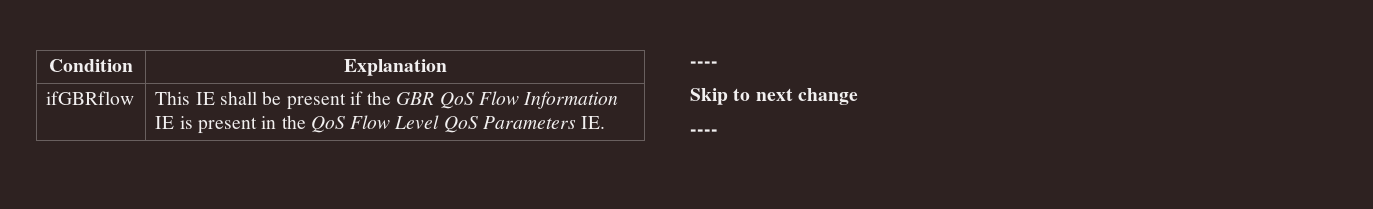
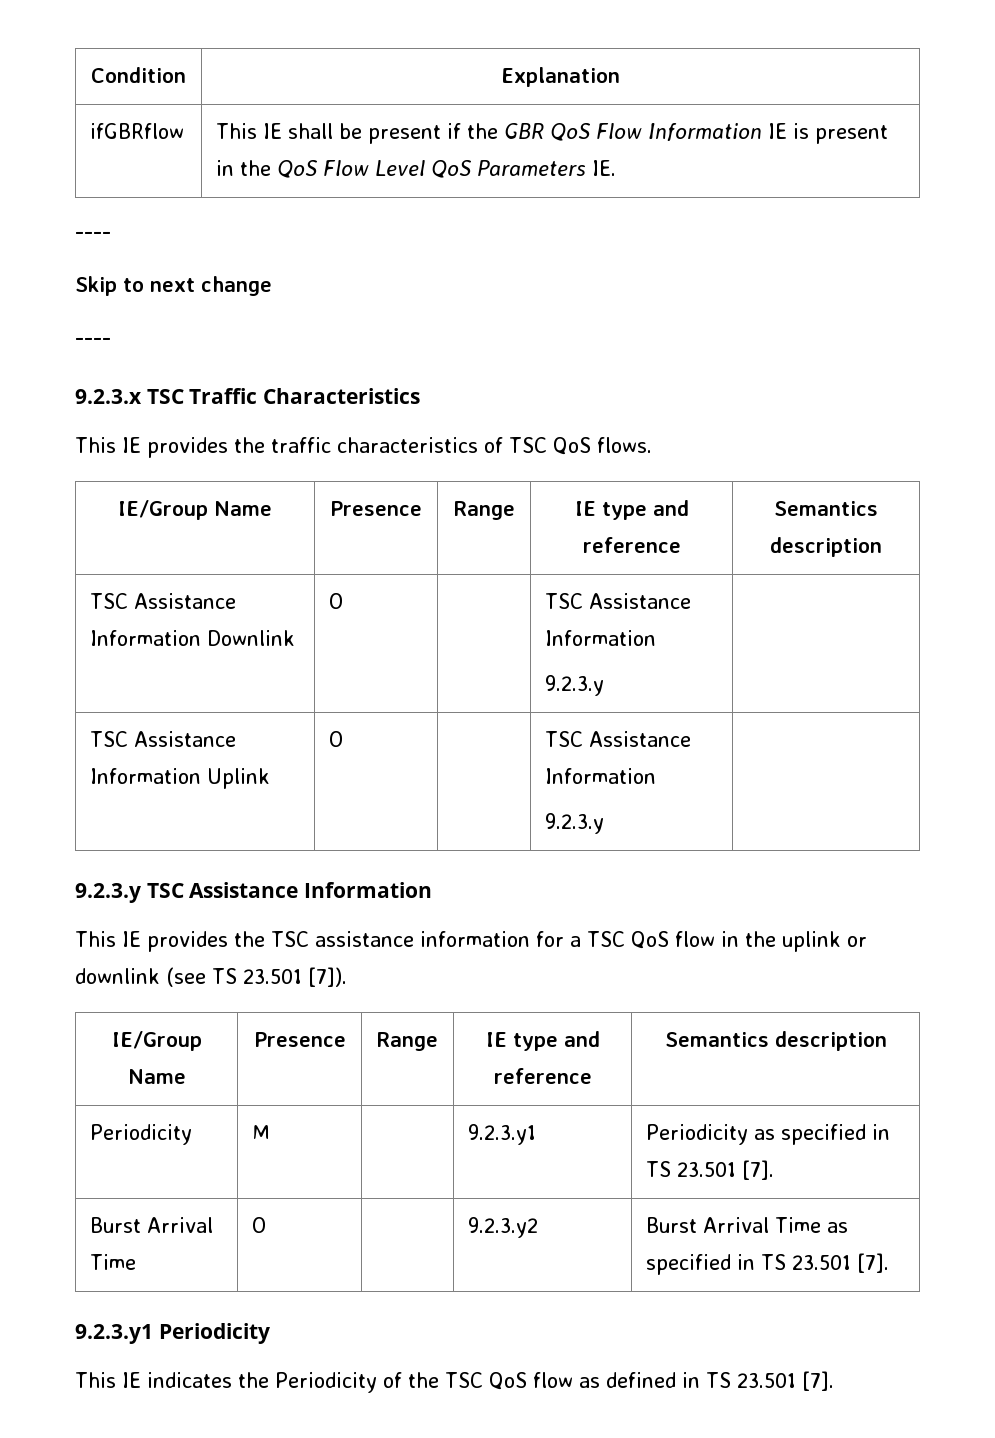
+ 9.2.3.x TSC Traffic Characteristics
+ This IE provides the traffic characteristics of TSC QoS flows.
+ IE/Group Name | Presence | Range | IE type and reference | Semantics description
+ TSC Assistance Information Downlink | O | | TSC Assistance Information
+ 9.2.3.y |
+ TSC Assistance Information Uplink | O | | TSC Assistance Information
+ 9.2.3.y |
+ 9.2.3.y TSC Assistance Information
+ This IE provides the TSC assistance information for a TSC QoS flow in the uplink or downlink (see TS 23.501 [7]).
+ IE/Group Name | Presence | Range | IE type and reference | Semantics description
+ Periodicity | M | | 9.2.3.y1 | Periodicity as specified in TS 23.501 [7].
+ Burst Arrival Time | O | | 9.2.3.y2 | Burst Arrival Time as specified in TS 23.501 [7].
+ 9.2.3.y1 Periodicity
+ This IE indicates the Periodicity of the TSC QoS flow as defined in TS 23.501 [7].

